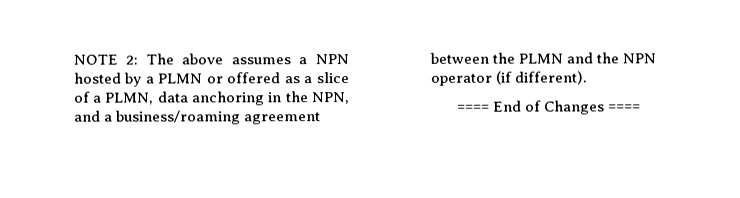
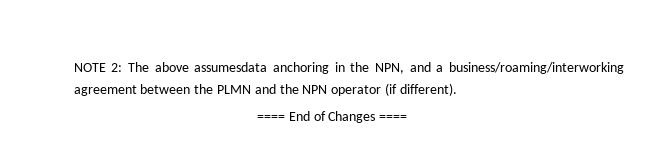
- NOTE 2: The above assumes a NPN hosted by a PLMN or offered as a slice of a PLMN, data anchoring in the NPN, and a business/roaming agreement between the PLMN and the NPN operator (if different).
+ NOTE 2: The above assumesdata anchoring in the NPN, and a business/roaming/interworking agreement between the PLMN and the NPN operator (if different).

